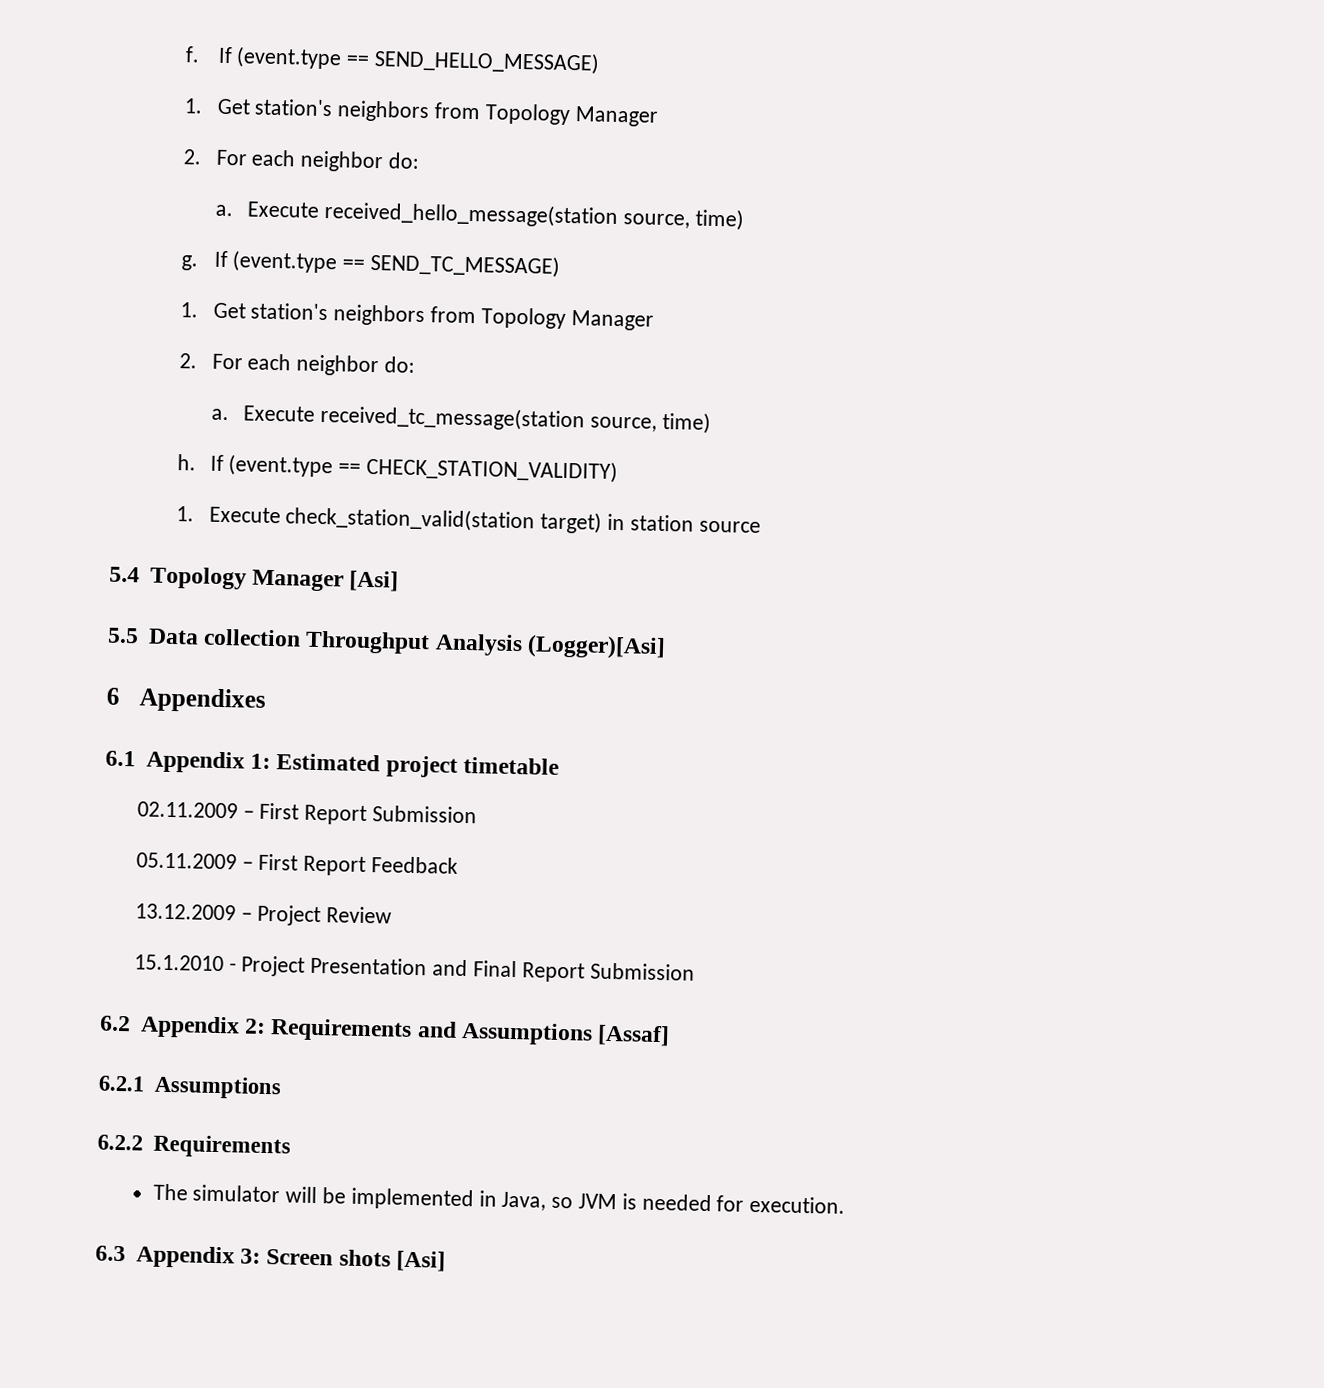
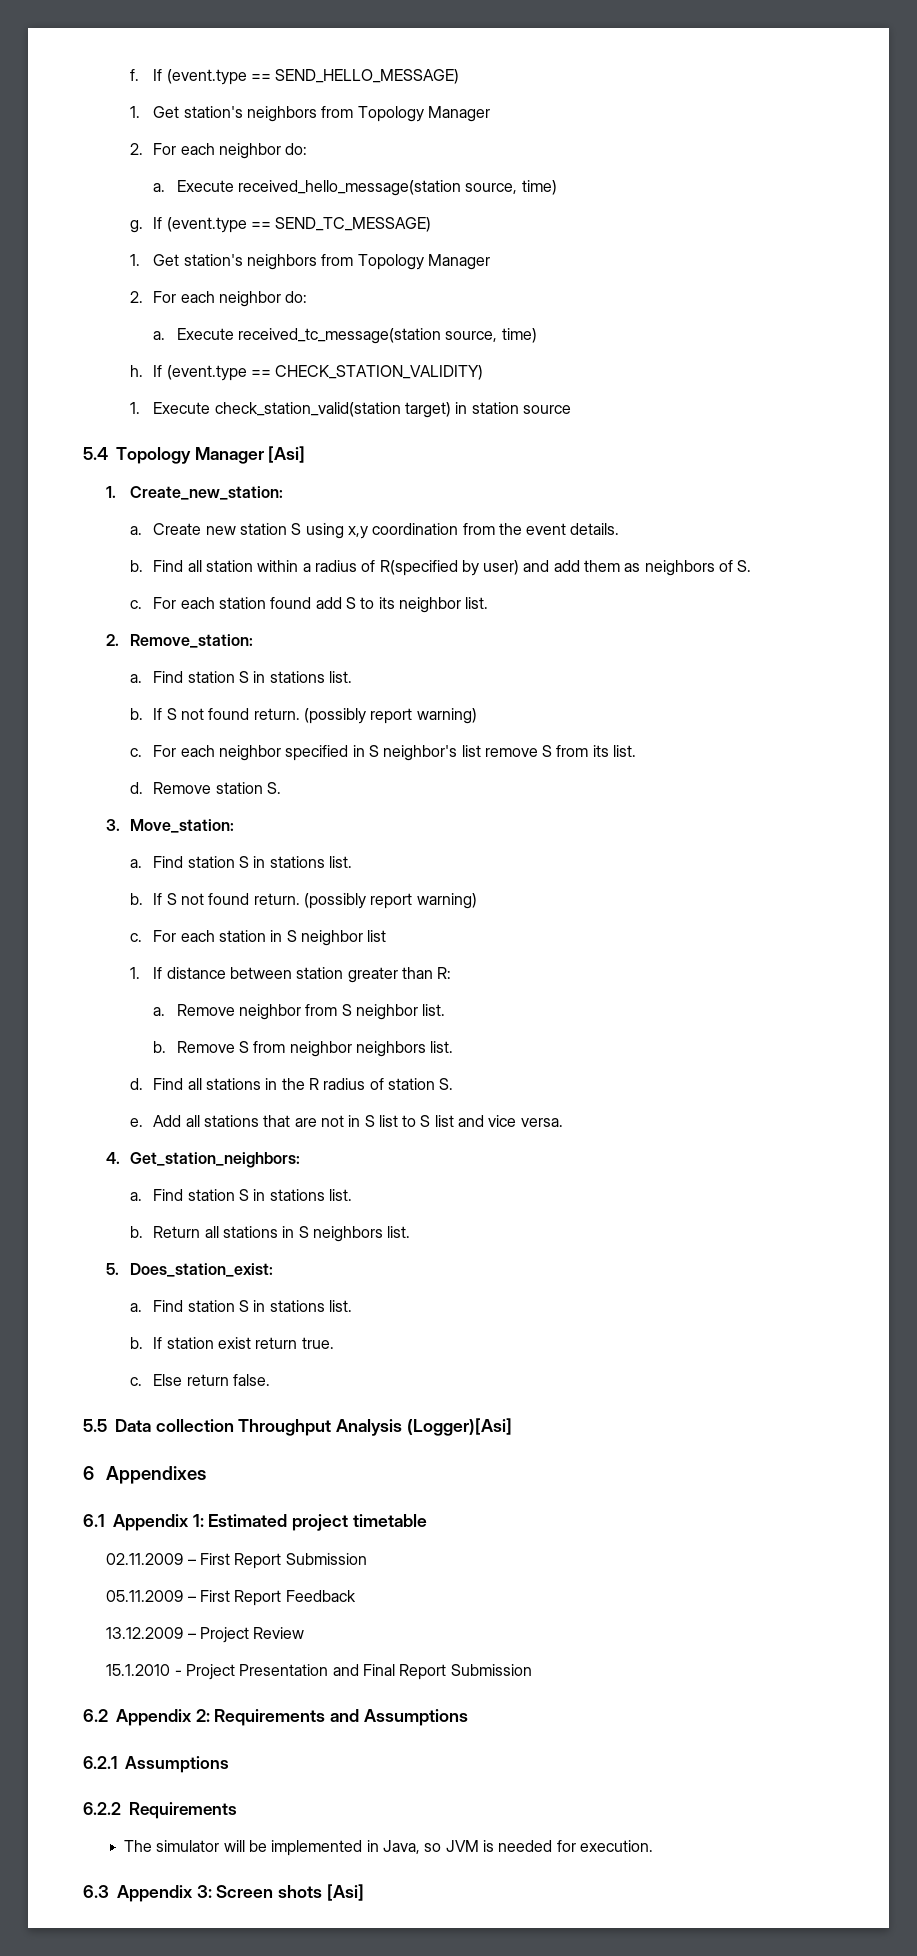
+ 1. Create_new_station:
+ a. Create new station S using x,y coordination from the event details.
+ b. Find all station within a radius of R(specified by user) and add them as neighbors of S.
+ c. For each station found add S to its neighbor list.
+ 2. Remove_station:
+ a. Find station S in stations list.
+ b. If S not found return. (possibly report warning)
+ c. For each neighbor specified in S neighbor's list remove S from its list.
+ d. Remove station S.
+ 3. Move_station:
+ a. Find station S in stations list.
+ b. If S not found return. (possibly report warning)
+ c. For each station in S neighbor list
+ 1. If distance between station greater than R:
+ a. Remove neighbor from S neighbor list.
+ b. Remove S from neighbor neighbors list.
+ d. Find all stations in the R radius of station S.
+ e. Add all stations that are not in S list to S list and vice versa.
+ 4. Get_station_neighbors:
+ a. Find station S in stations list.
+ b. Return all stations in S neighbors list.
+ 5. Does_station_exist:
+ a. Find station S in stations list.
+ b. If station exist return true.
+ c. Else return false.
- 6.2 Appendix 2: Requirements and Assumptions [Assaf]
+ 6.2 Appendix 2: Requirements and Assumptions

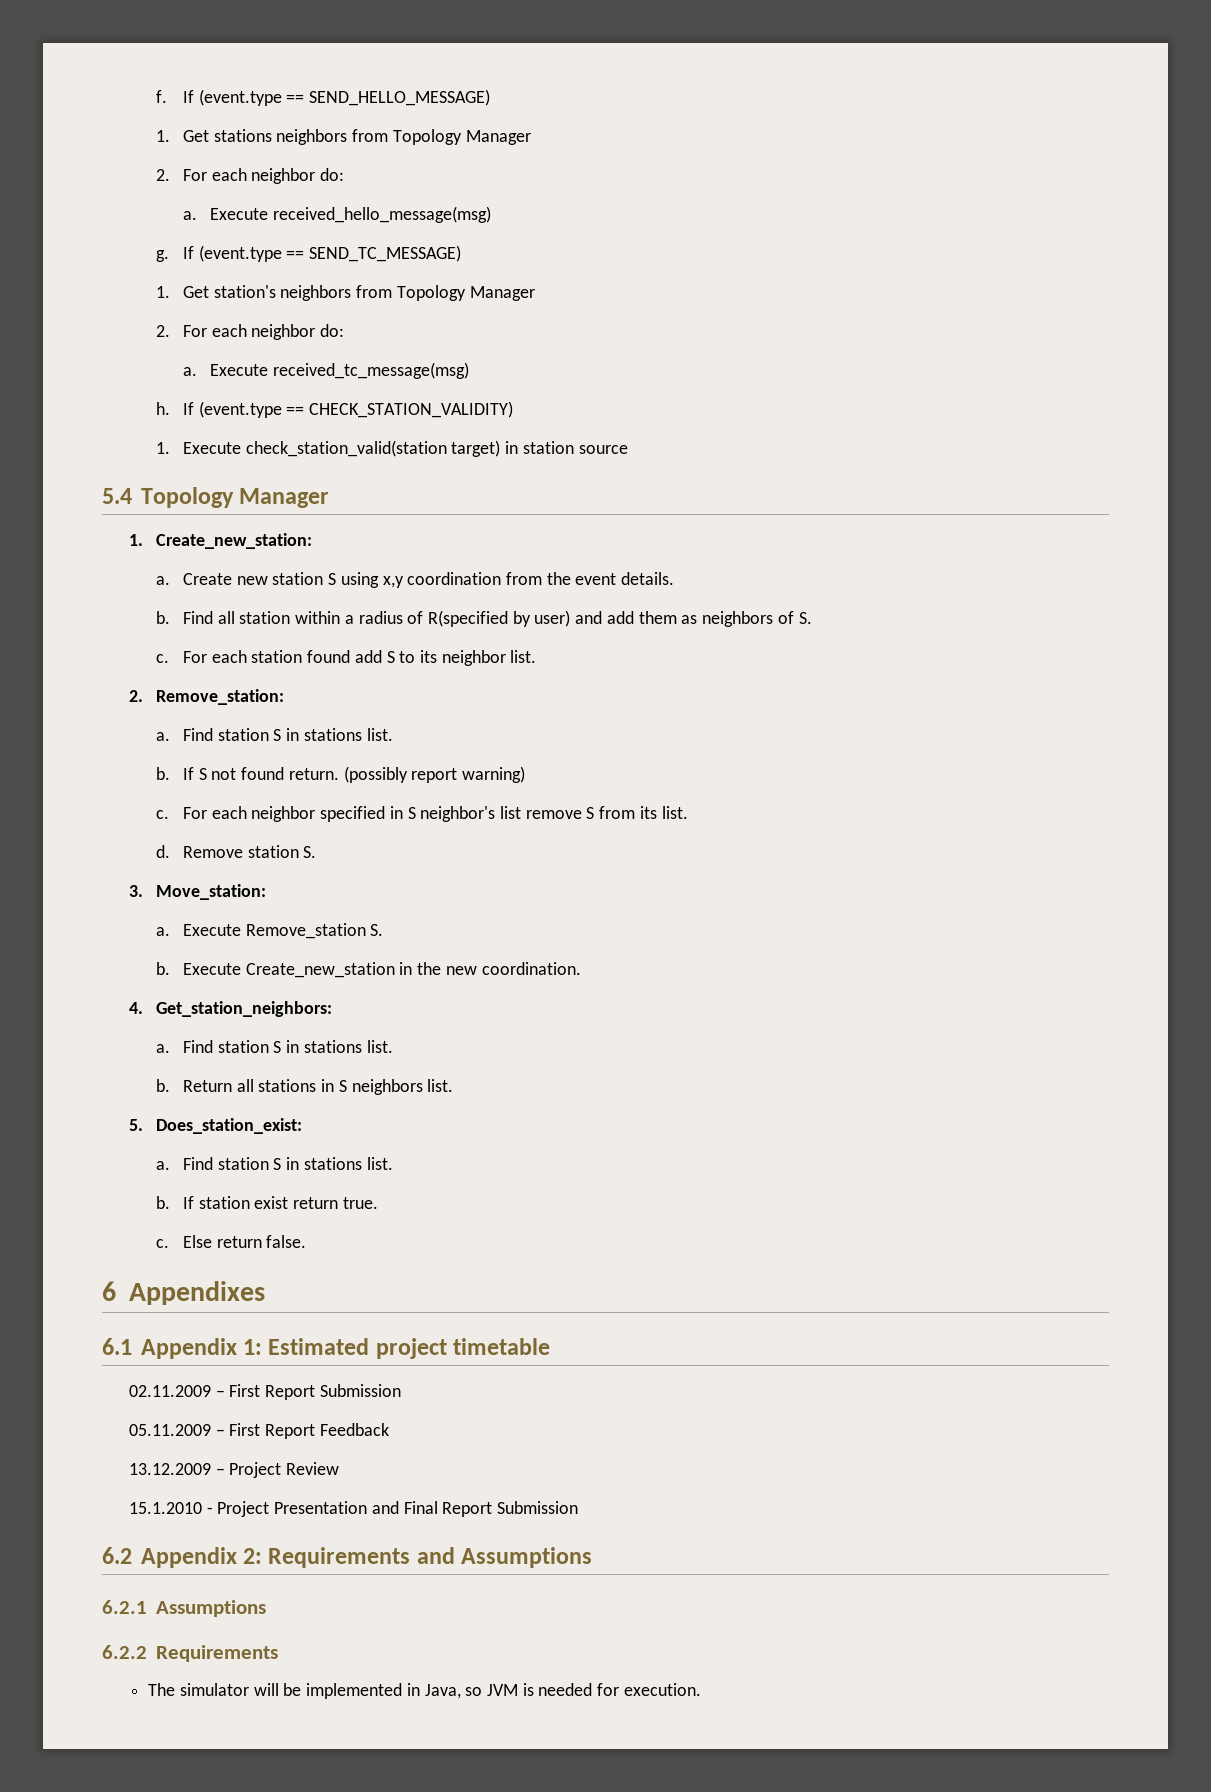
  If (event.type == SEND_HELLO_MESSAGE)
- 1. Get station's neighbors from Topology Manager
+ 1. Get stations neighbors from Topology Manager
- Execute received_hello_message(station source, time)
+ Execute received_hello_message(msg)
- Execute received_tc_message(station source, time)
+ Execute received_tc_message(msg)
- 5.4 Topology Manager [Asi]
+ 5.4 Topology Manager
  3. Move_station:
- a. Find station S in stations list.
- b. If S not found return. (possibly report warning)
- c. For each station in S neighbor list
- 1. If distance between station greater than R:
- a. Remove neighbor from S neighbor list.
- b. Remove S from neighbor neighbors list.
- d. Find all stations in the R radius of station S.
- e. Add all stations that are not in S list to S list and vice versa.
+ a. Execute Remove_station S.
+ b. Execute Create_new_station in the new coordination.
- 5.5 Data collection Throughput Analysis (Logger)[Asi]
- 6.3 Appendix 3: Screen shots [Asi]

